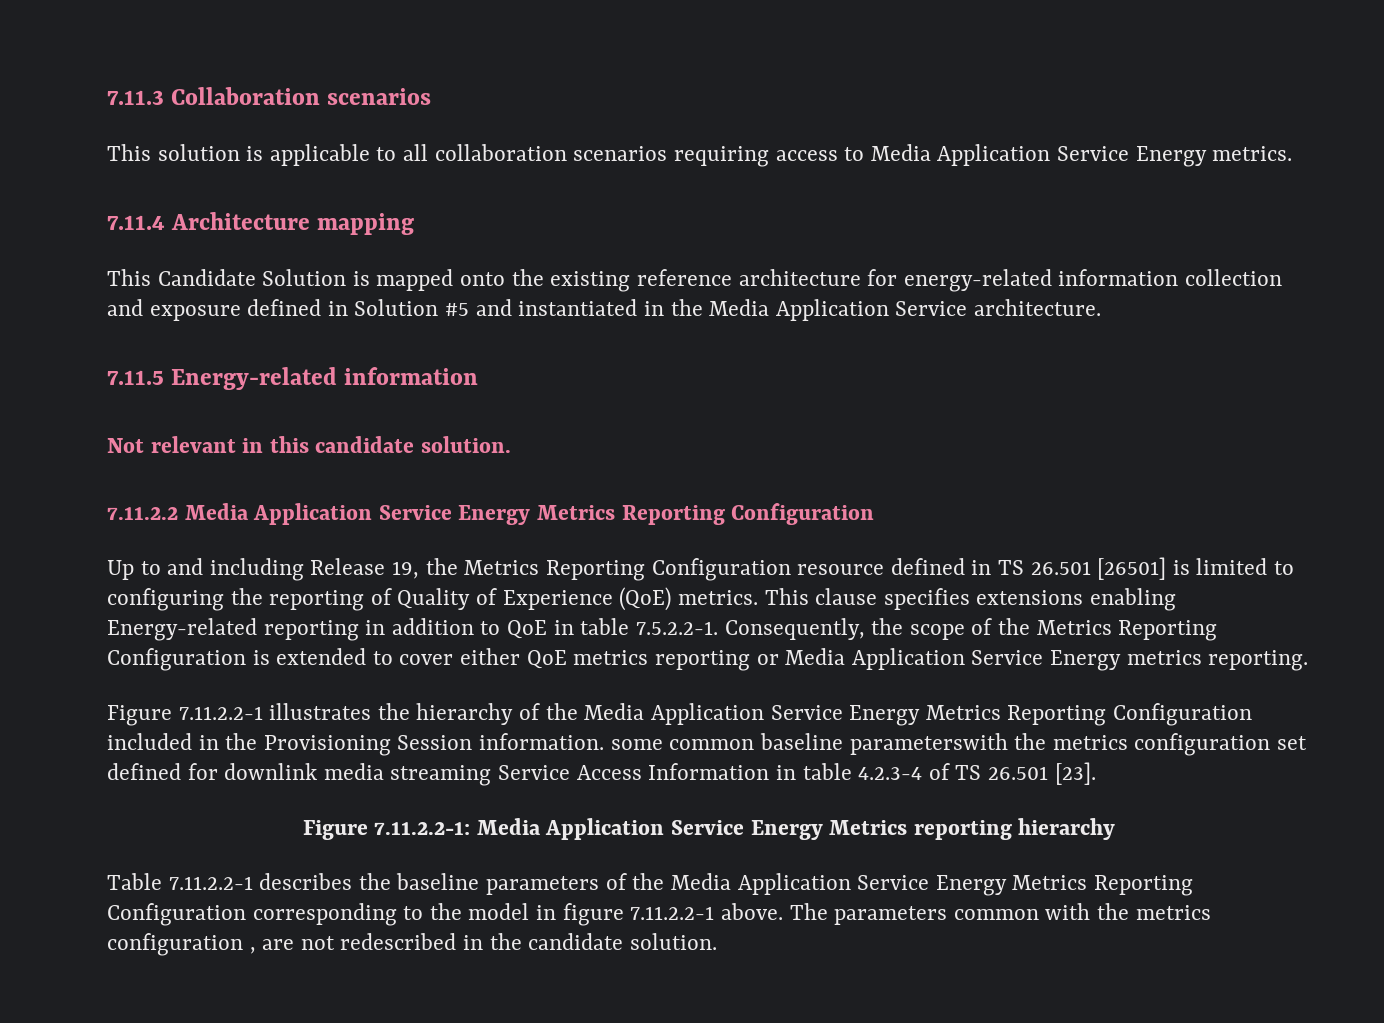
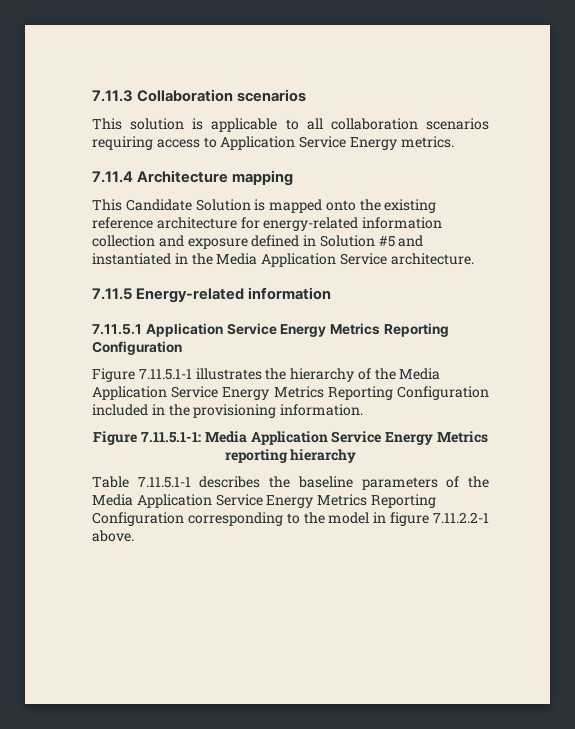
- This solution is applicable to all collaboration scenarios requiring access to Media Application Service Energy metrics.
+ This solution is applicable to all collaboration scenarios requiring access to Application Service Energy metrics.
- Not relevant in this candidate solution.
- 7.11.2.2 Media Application Service Energy Metrics Reporting Configuration
- Up to and including Release 19, the Metrics Reporting Configuration resource defined in TS 26.501 [26501] is limited to configuring the reporting of Quality of Experience (QoE) metrics. This clause specifies extensions enabling Energy-related reporting in addition to QoE in table 7.5.2.2-1. Consequently, the scope of the Metrics Reporting Configuration is extended to cover either QoE metrics reporting or Media Application Service Energy metrics reporting.
- Figure 7.11.2.2-1 illustrates the hierarchy of the Media Application Service Energy Metrics Reporting Configuration included in the Provisioning Session information. some common baseline parameterswith the metrics configuration set defined for downlink media streaming Service Access Information in table 4.2.3-4 of TS 26.501 [23].
- Figure 7.11.2.2-1: Media Application Service Energy Metrics reporting hierarchy
+ 7.11.5.1 Application Service Energy Metrics Reporting Configuration
+ Figure 7.11.5.1-1 illustrates the hierarchy of the Media Application Service Energy Metrics Reporting Configuration included in the provisioning information.
+ Figure 7.11.5.1-1: Media Application Service Energy Metrics reporting hierarchy
- Table 7.11.2.2-1 describes the baseline parameters of the Media Application Service Energy Metrics Reporting Configuration corresponding to the model in figure 7.11.2.2-1 above. The parameters common with the metrics configuration , are not redescribed in the candidate solution.
+ Table 7.11.5.1-1 describes the baseline parameters of the Media Application Service Energy Metrics Reporting Configuration corresponding to the model in figure 7.11.2.2-1 above.

